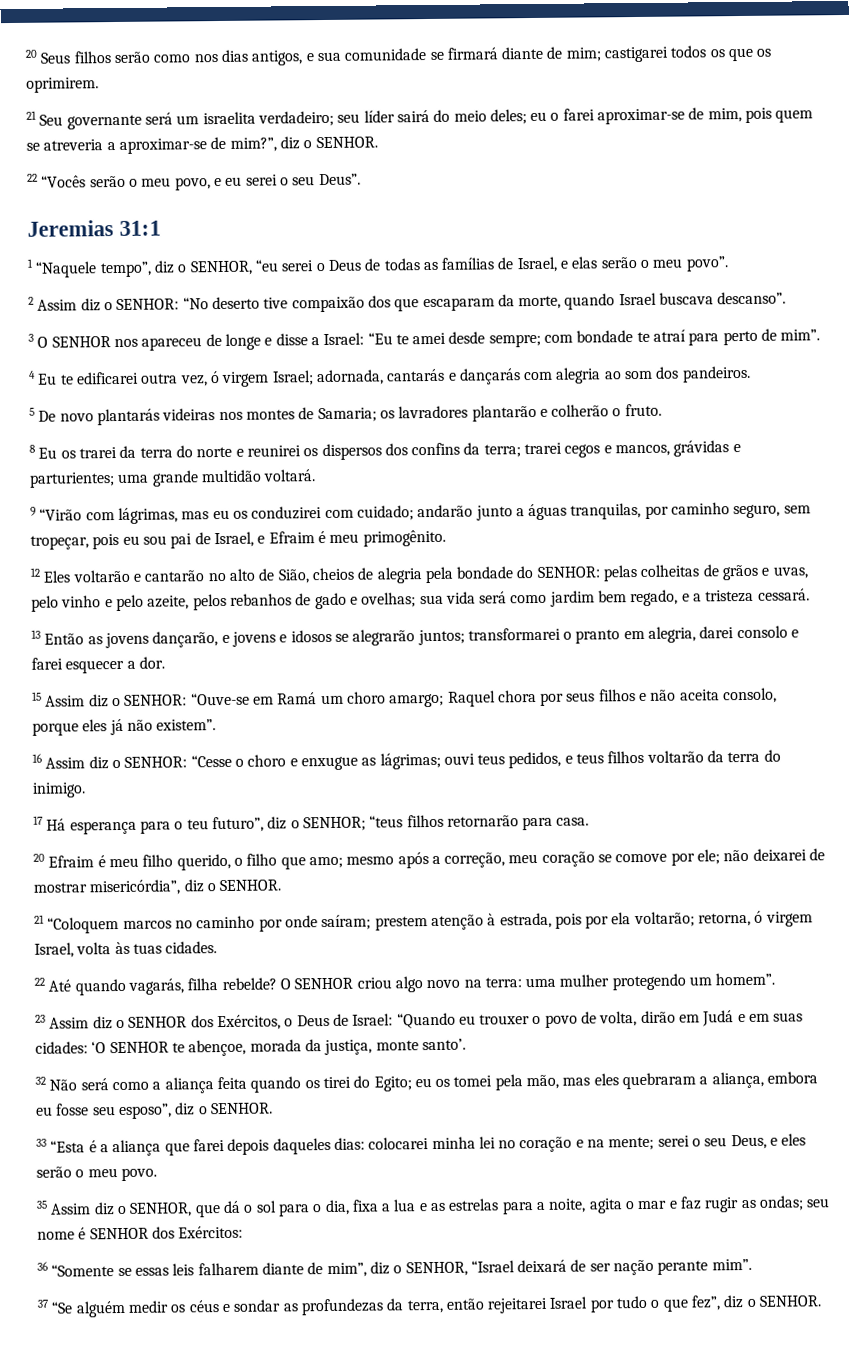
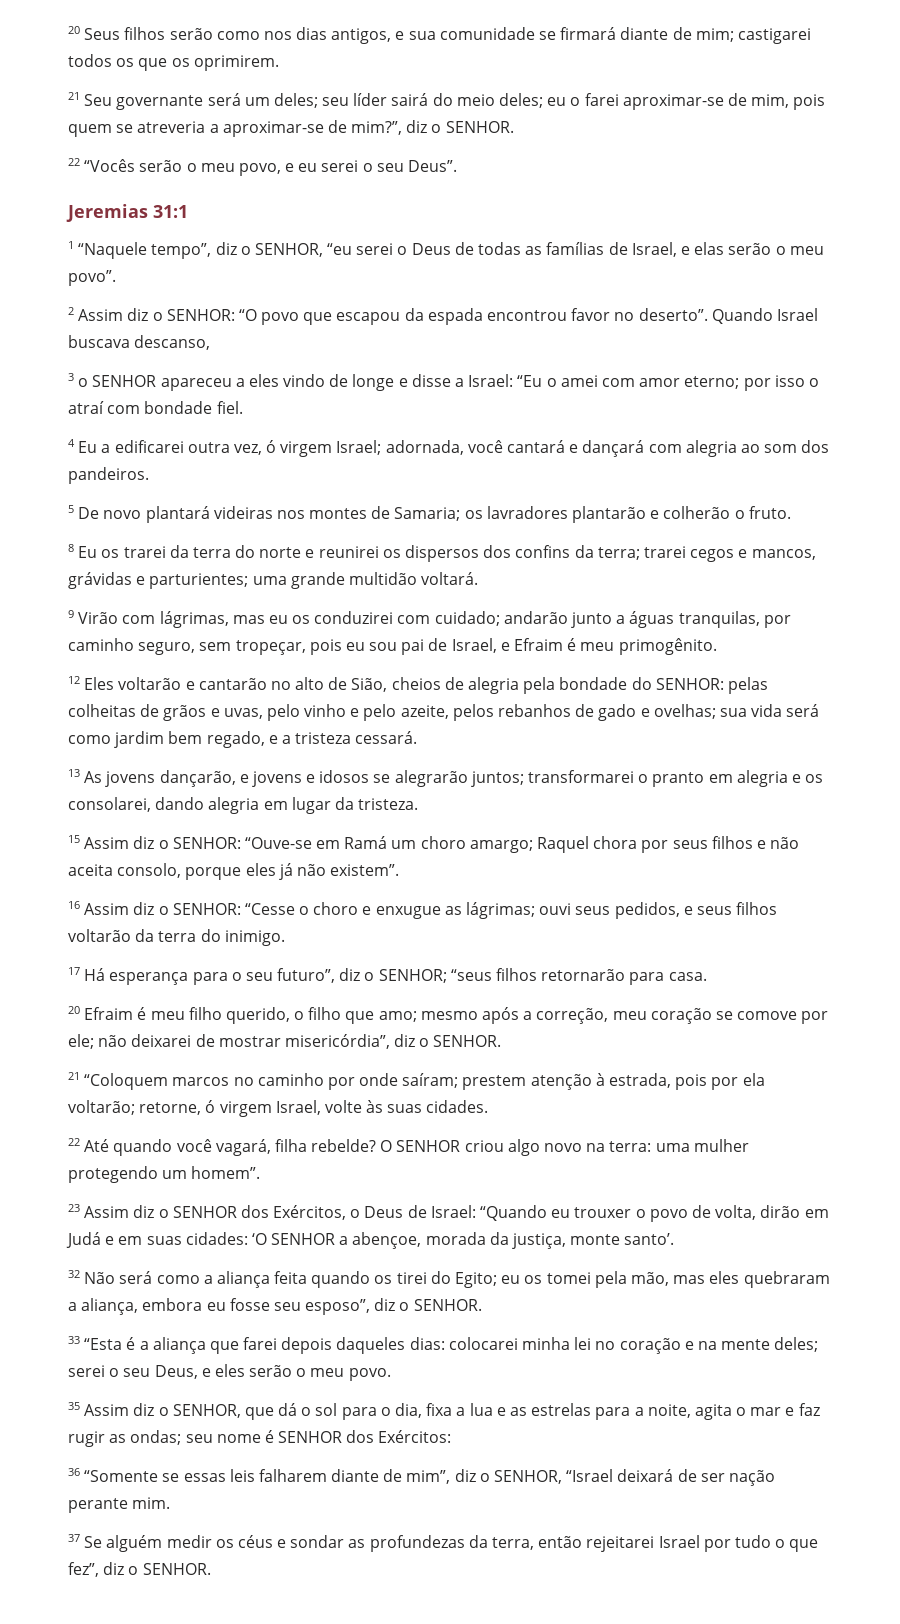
- 21 Seu governante será um israelita verdadeiro; seu líder sairá do meio deles; eu o farei aproximar-se de mim, pois quem se atreveria a aproximar-se de mim?”, diz o SENHOR.
+ 21 Seu governante será um deles; seu líder sairá do meio deles; eu o farei aproximar-se de mim, pois quem se atreveria a aproximar-se de mim?”, diz o SENHOR.
- 2 Assim diz o SENHOR: “No deserto tive compaixão dos que escaparam da morte, quando Israel buscava descanso”.
+ 2 Assim diz o SENHOR: “O povo que escapou da espada encontrou favor no deserto”. Quando Israel buscava descanso,
- 3 O SENHOR nos apareceu de longe e disse a Israel: “Eu te amei desde sempre; com bondade te atraí para perto de mim”.
+ 3 o SENHOR apareceu a eles vindo de longe e disse a Israel: “Eu o amei com amor eterno; por isso o atraí com bondade fiel.
- 4 Eu te edificarei outra vez, ó virgem Israel; adornada, cantarás e dançarás com alegria ao som dos pandeiros.
+ 4 Eu a edificarei outra vez, ó virgem Israel; adornada, você cantará e dançará com alegria ao som dos pandeiros.
- 5 De novo plantarás videiras nos montes de Samaria; os lavradores plantarão e colherão o fruto.
+ 5 De novo plantará videiras nos montes de Samaria; os lavradores plantarão e colherão o fruto.
- 9 “Virão com lágrimas, mas eu os conduzirei com cuidado; andarão junto a águas tranquilas, por caminho seguro, sem tropeçar, pois eu sou pai de Israel, e Efraim é meu primogênito.
+ 9 Virão com lágrimas, mas eu os conduzirei com cuidado; andarão junto a águas tranquilas, por caminho seguro, sem tropeçar, pois eu sou pai de Israel, e Efraim é meu primogênito.
- 13 Então as jovens dançarão, e jovens e idosos se alegrarão juntos; transformarei o pranto em alegria, darei consolo e farei esquecer a dor.
+ 13 As jovens dançarão, e jovens e idosos se alegrarão juntos; transformarei o pranto em alegria e os consolarei, dando alegria em lugar da tristeza.
- 16 Assim diz o SENHOR: “Cesse o choro e enxugue as lágrimas; ouvi teus pedidos, e teus filhos voltarão da terra do inimigo.
+ 16 Assim diz o SENHOR: “Cesse o choro e enxugue as lágrimas; ouvi seus pedidos, e seus filhos voltarão da terra do inimigo.
- 17 Há esperança para o teu futuro”, diz o SENHOR; “teus filhos retornarão para casa.
+ 17 Há esperança para o seu futuro”, diz o SENHOR; “seus filhos retornarão para casa.
- 21 “Coloquem marcos no caminho por onde saíram; prestem atenção à estrada, pois por ela voltarão; retorna, ó virgem Israel, volta às tuas cidades.
+ 21 “Coloquem marcos no caminho por onde saíram; prestem atenção à estrada, pois por ela voltarão; retorne, ó virgem Israel, volte às suas cidades.
- 22 Até quando vagarás, filha rebelde?
+ 22 Até quando você vagará, filha rebelde?
- 23 Assim diz o SENHOR dos Exércitos, o Deus de Israel: “Quando eu trouxer o povo de volta, dirão em Judá e em suas cidades: ‘O SENHOR te abençoe, morada da justiça, monte santo’.
+ 23 Assim diz o SENHOR dos Exércitos, o Deus de Israel: “Quando eu trouxer o povo de volta, dirão em Judá e em suas cidades: ‘O SENHOR a abençoe, morada da justiça, monte santo’.
- 33 “Esta é a aliança que farei depois daqueles dias: colocarei minha lei no coração e na mente; serei o seu Deus, e eles serão o meu povo.
+ 33 “Esta é a aliança que farei depois daqueles dias: colocarei minha lei no coração e na mente deles; serei o seu Deus, e eles serão o meu povo.
- 36 “Somente se essas leis falharem diante de mim”, diz o SENHOR, “Israel deixará de ser nação perante mim”.
+ 36 “Somente se essas leis falharem diante de mim”, diz o SENHOR, “Israel deixará de ser nação perante mim.
- 37 “Se alguém medir os céus e sondar as profundezas da terra, então rejeitarei Israel por tudo o que fez”, diz o SENHOR.
+ 37 Se alguém medir os céus e sondar as profundezas da terra, então rejeitarei Israel por tudo o que fez”, diz o SENHOR.

